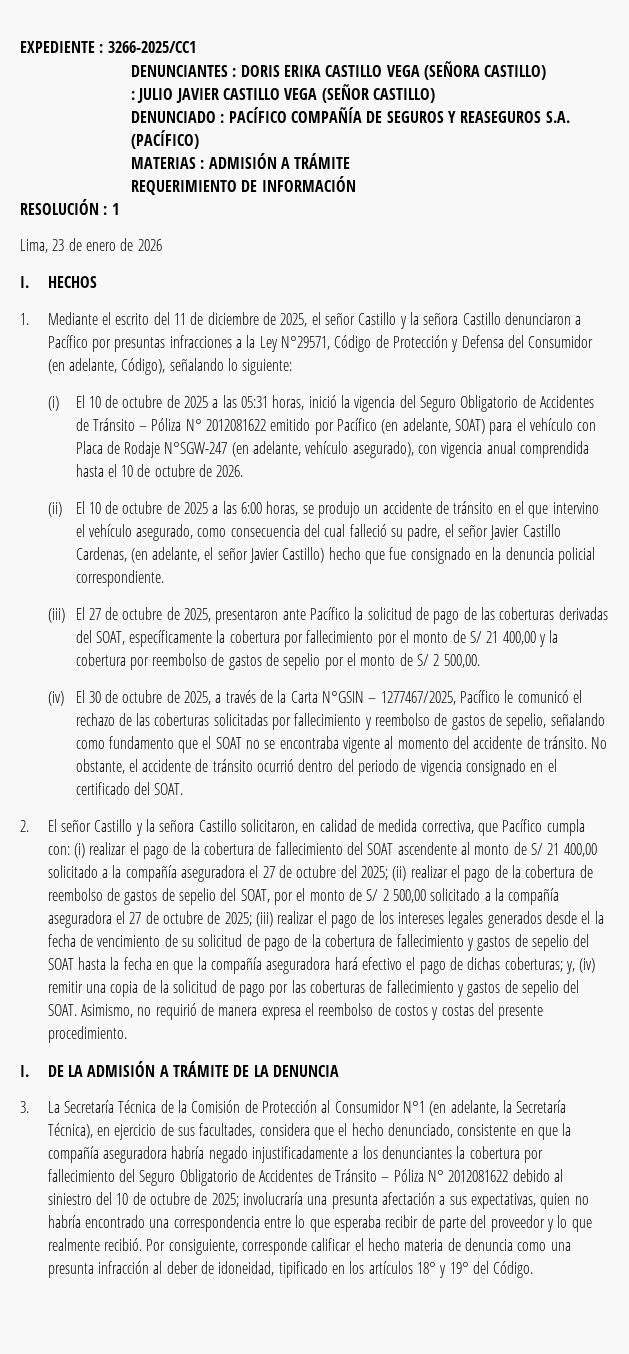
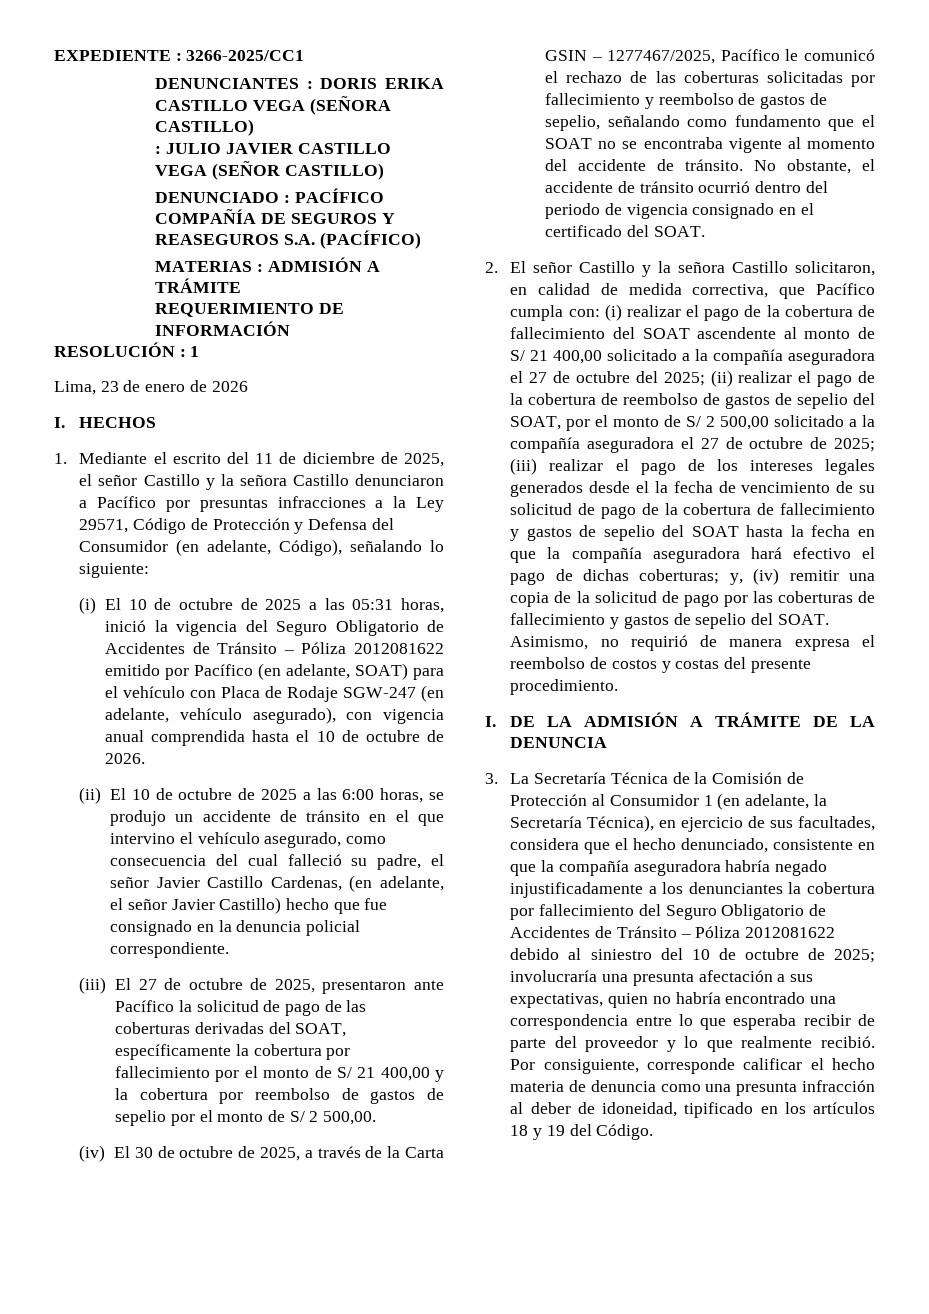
- 1. Mediante el escrito del 11 de diciembre de 2025, el señor Castillo y la señora Castillo denunciaron a Pacífico por presuntas infracciones a la Ley N°29571, Código de Protección y Defensa del Consumidor (en adelante, Código), señalando lo siguiente:
+ 1. Mediante el escrito del 11 de diciembre de 2025, el señor Castillo y la señora Castillo denunciaron a Pacífico por presuntas infracciones a la Ley 29571, Código de Protección y Defensa del Consumidor (en adelante, Código), señalando lo siguiente:
- (i) El 10 de octubre de 2025 a las 05:31 horas, inició la vigencia del Seguro Obligatorio de Accidentes de Tránsito – Póliza N° 2012081622 emitido por Pacífico (en adelante, SOAT) para el vehículo con Placa de Rodaje N°SGW-247 (en adelante, vehículo asegurado), con vigencia anual comprendida hasta el 10 de octubre de 2026.
+ (i) El 10 de octubre de 2025 a las 05:31 horas, inició la vigencia del Seguro Obligatorio de Accidentes de Tránsito – Póliza 2012081622 emitido por Pacífico (en adelante, SOAT) para el vehículo con Placa de Rodaje SGW-247 (en adelante, vehículo asegurado), con vigencia anual comprendida hasta el 10 de octubre de 2026.
- (iv) El 30 de octubre de 2025, a través de la Carta N°GSIN – 1277467/2025, Pacífico le comunicó el rechazo de las coberturas solicitadas por fallecimiento y reembolso de gastos de sepelio, señalando como fundamento que el SOAT no se encontraba vigente al momento del accidente de tránsito.
+ (iv) El 30 de octubre de 2025, a través de la Carta GSIN – 1277467/2025, Pacífico le comunicó el rechazo de las coberturas solicitadas por fallecimiento y reembolso de gastos de sepelio, señalando como fundamento que el SOAT no se encontraba vigente al momento del accidente de tránsito.
- 3. La Secretaría Técnica de la Comisión de Protección al Consumidor N°1 (en adelante, la Secretaría Técnica), en ejercicio de sus facultades, considera que el hecho denunciado, consistente en que la compañía aseguradora habría negado injustificadamente a los denunciantes la cobertura por fallecimiento del Seguro Obligatorio de Accidentes de Tránsito – Póliza N° 2012081622 debido al siniestro del 10 de octubre de 2025;
+ 3. La Secretaría Técnica de la Comisión de Protección al Consumidor 1 (en adelante, la Secretaría Técnica), en ejercicio de sus facultades, considera que el hecho denunciado, consistente en que la compañía aseguradora habría negado injustificadamente a los denunciantes la cobertura por fallecimiento del Seguro Obligatorio de Accidentes de Tránsito – Póliza 2012081622 debido al siniestro del 10 de octubre de 2025;
- Por consiguiente, corresponde calificar el hecho materia de denuncia como una presunta infracción al deber de idoneidad, tipificado en los artículos 18° y 19° del Código.
+ Por consiguiente, corresponde calificar el hecho materia de denuncia como una presunta infracción al deber de idoneidad, tipificado en los artículos 18 y 19 del Código.

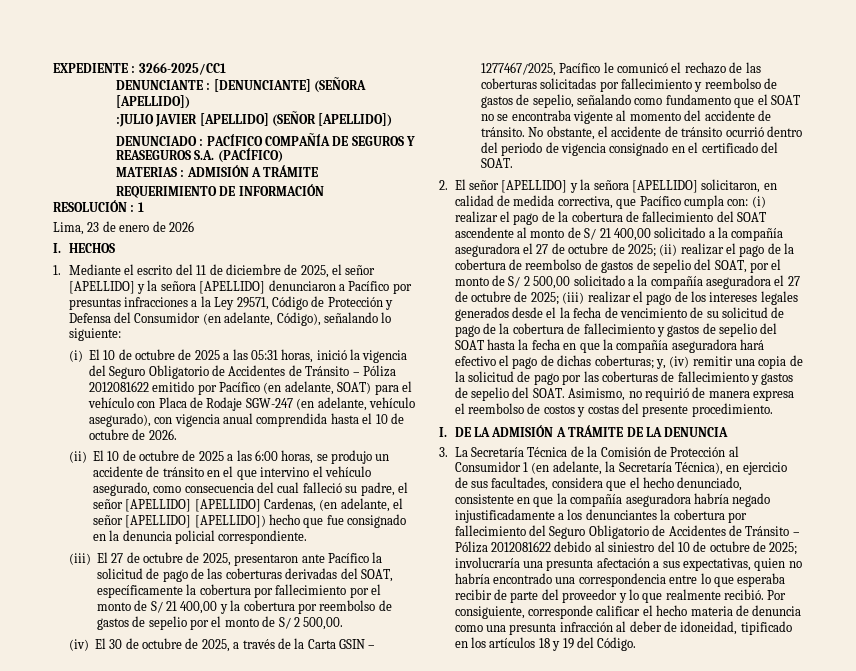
- DENUNCIANTES : DORIS ERIKA CASTILLO VEGA (SEÑORA CASTILLO)
- : JULIO JAVIER CASTILLO VEGA (SEÑOR CASTILLO)
+ DENUNCIANTE : [DENUNCIANTE] (SEÑORA [APELLIDO])
+ :JULIO JAVIER [APELLIDO] (SEÑOR [APELLIDO])
- 1. Mediante el escrito del 11 de diciembre de 2025, el señor Castillo y la señora Castillo denunciaron a Pacífico por presuntas infracciones a la Ley 29571, Código de Protección y Defensa del Consumidor (en adelante, Código), señalando lo siguiente:
+ 1. Mediante el escrito del 11 de diciembre de 2025, el señor [APELLIDO] y la señora [APELLIDO] denunciaron a Pacífico por presuntas infracciones a la Ley 29571, Código de Protección y Defensa del Consumidor (en adelante, Código), señalando lo siguiente:
- (ii) El 10 de octubre de 2025 a las 6:00 horas, se produjo un accidente de tránsito en el que intervino el vehículo asegurado, como consecuencia del cual falleció su padre, el señor Javier Castillo Cardenas, (en adelante, el señor Javier Castillo) hecho que fue consignado en la denuncia policial correspondiente.
+ (ii) El 10 de octubre de 2025 a las 6:00 horas, se produjo un accidente de tránsito en el que intervino el vehículo asegurado, como consecuencia del cual falleció su padre, el señor [APELLIDO] [APELLIDO] Cardenas, (en adelante, el señor [APELLIDO] [APELLIDO]) hecho que fue consignado en la denuncia policial correspondiente.
- 2. El señor Castillo y la señora Castillo solicitaron, en calidad de medida correctiva, que Pacífico cumpla con:
+ 2. El señor [APELLIDO] y la señora [APELLIDO] solicitaron, en calidad de medida correctiva, que Pacífico cumpla con:
- (i) realizar el pago de la cobertura de fallecimiento del SOAT ascendente al monto de S/ 21 400,00 solicitado a la compañía aseguradora el 27 de octubre del 2025;
+ (i) realizar el pago de la cobertura de fallecimiento del SOAT ascendente al monto de S/ 21 400,00 solicitado a la compañía aseguradora el 27 de octubre de 2025;

